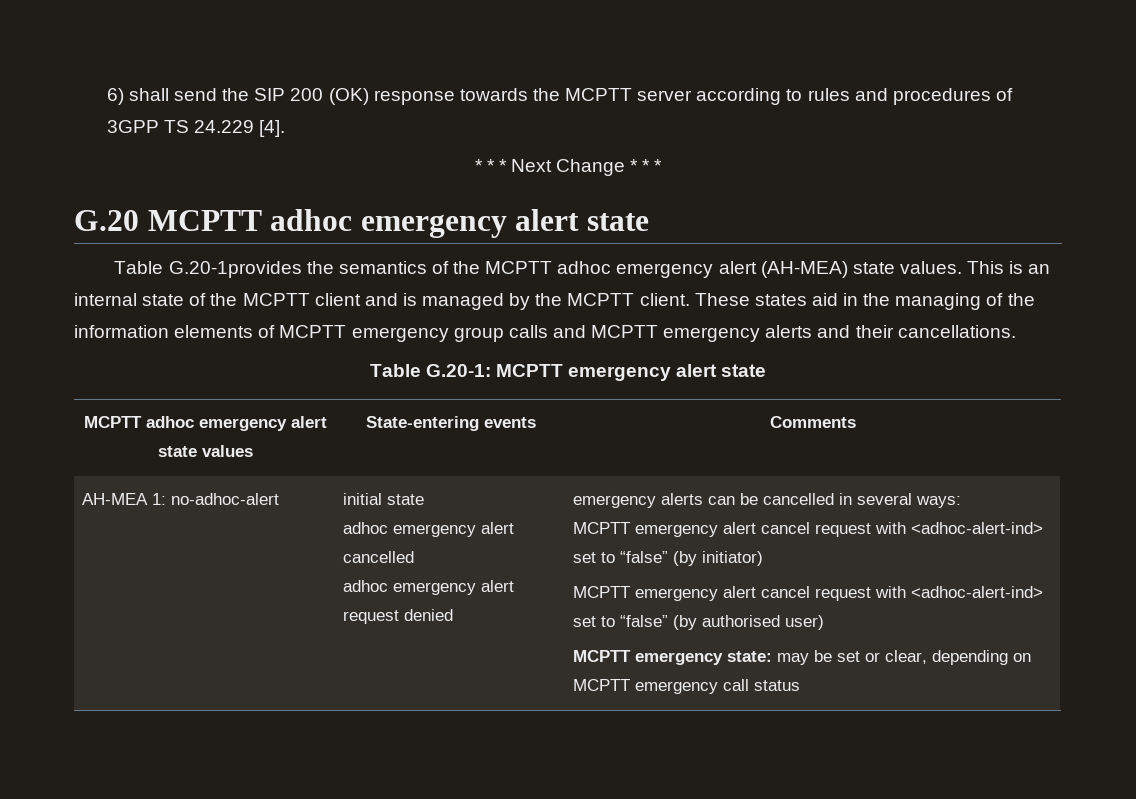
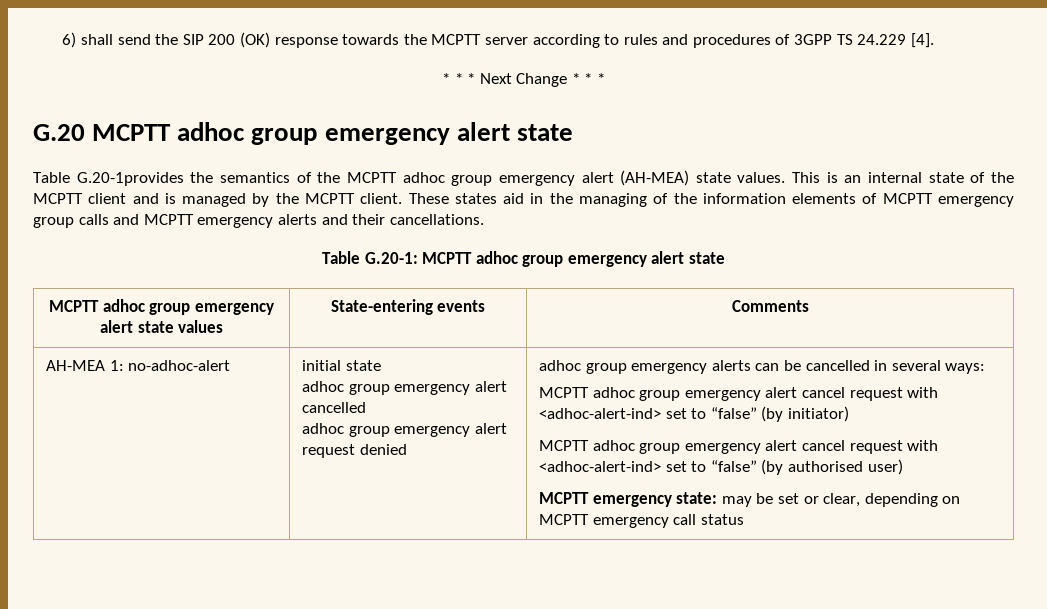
- G.20 MCPTT adhoc emergency alert state
+ G.20 MCPTT adhoc group emergency alert state
- Table G.20-1provides the semantics of the MCPTT adhoc emergency alert (AH-MEA) state values.
+ Table G.20-1provides the semantics of the MCPTT adhoc group emergency alert (AH-MEA) state values.
- Table G.20-1: MCPTT emergency alert state
+ Table G.20-1: MCPTT adhoc group emergency alert state
- MCPTT adhoc emergency alert state values | State-entering events | Comments
+ MCPTT adhoc group emergency alert state values | State-entering events | Comments
- adhoc emergency alert cancelled
+ adhoc group emergency alert cancelled
- adhoc emergency alert request denied
+ adhoc group emergency alert request denied
- emergency alerts can be cancelled in several ways:
+ adhoc group emergency alerts can be cancelled in several ways:
- MCPTT emergency alert cancel request with <adhoc-alert-ind> set to “false” (by initiator)
+ MCPTT adhoc group emergency alert cancel request with <adhoc-alert-ind> set to “false” (by initiator)
- MCPTT emergency alert cancel request with <adhoc-alert-ind> set to “false” (by authorised user)
+ MCPTT adhoc group emergency alert cancel request with <adhoc-alert-ind> set to “false” (by authorised user)

